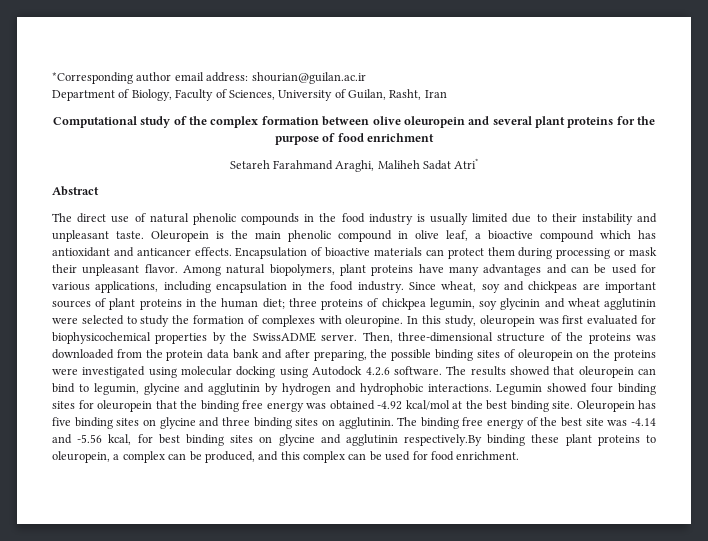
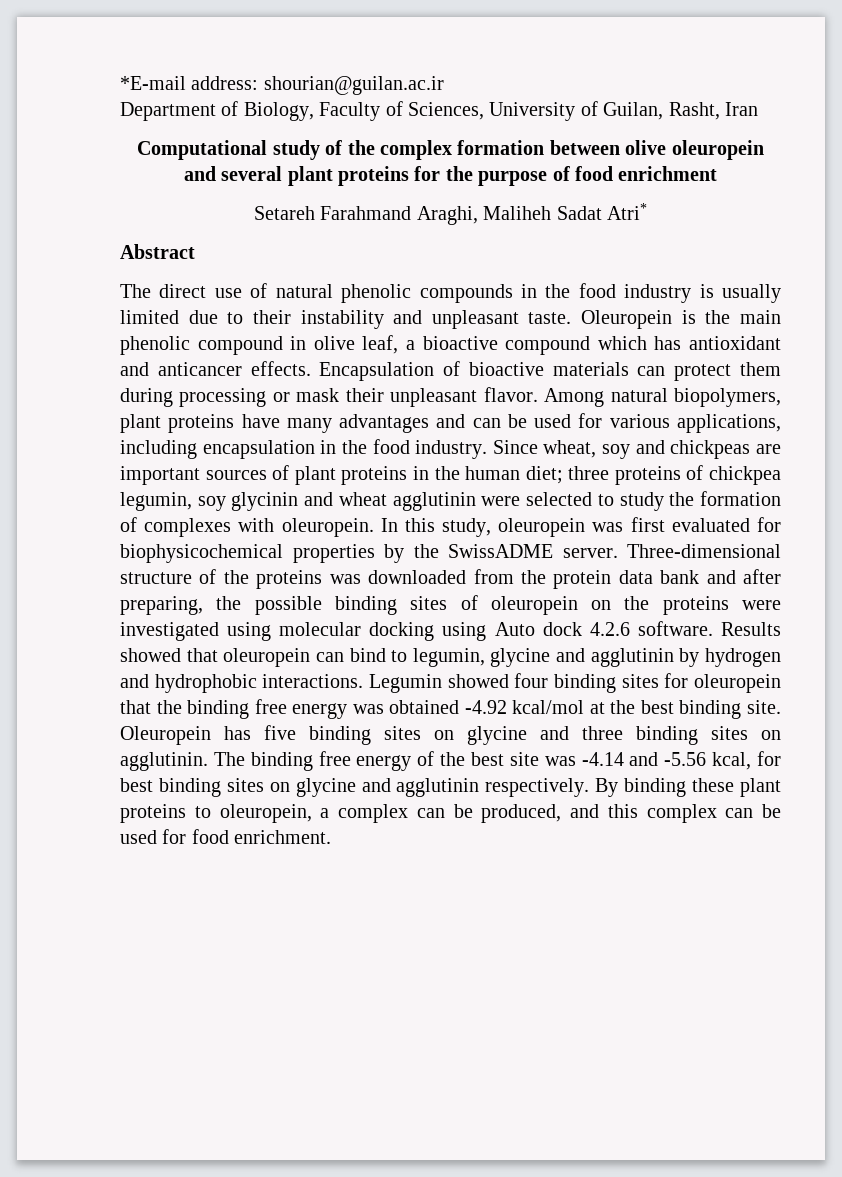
- *Corresponding author email address: shourian@guilan.ac.ir
+ *E-mail address: shourian@guilan.ac.ir
- Since wheat, soy and chickpeas are important sources of plant proteins in the human diet; three proteins of chickpea legumin, soy glycinin and wheat agglutinin were selected to study the formation of complexes with oleuropine.
+ Since wheat, soy and chickpeas are important sources of plant proteins in the human diet; three proteins of chickpea legumin, soy glycinin and wheat agglutinin were selected to study the formation of complexes with oleuropein.
- Then, three-dimensional structure of the proteins was downloaded from the protein data bank and after preparing, the possible binding sites of oleuropein on the proteins were investigated using molecular docking using Autodock 4.2.6 software. The results showed that oleuropein can bind to legumin, glycine and agglutinin by hydrogen and hydrophobic interactions.
+ Three-dimensional structure of the proteins was downloaded from the protein data bank and after preparing, the possible binding sites of oleuropein on the proteins were investigated using molecular docking using Auto dock 4.2.6 software. Results showed that oleuropein can bind to legumin, glycine and agglutinin by hydrogen and hydrophobic interactions.
- The binding free energy of the best site was -4.14 and -5.56 kcal, for best binding sites on glycine and agglutinin respectively.By binding these plant proteins to oleuropein, a complex can be produced, and this complex can be used for food enrichment.
+ The binding free energy of the best site was -4.14 and -5.56 kcal, for best binding sites on glycine and agglutinin respectively. By binding these plant proteins to oleuropein, a complex can be produced, and this complex can be used for food enrichment.

